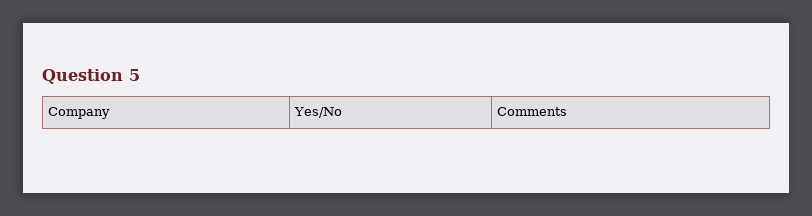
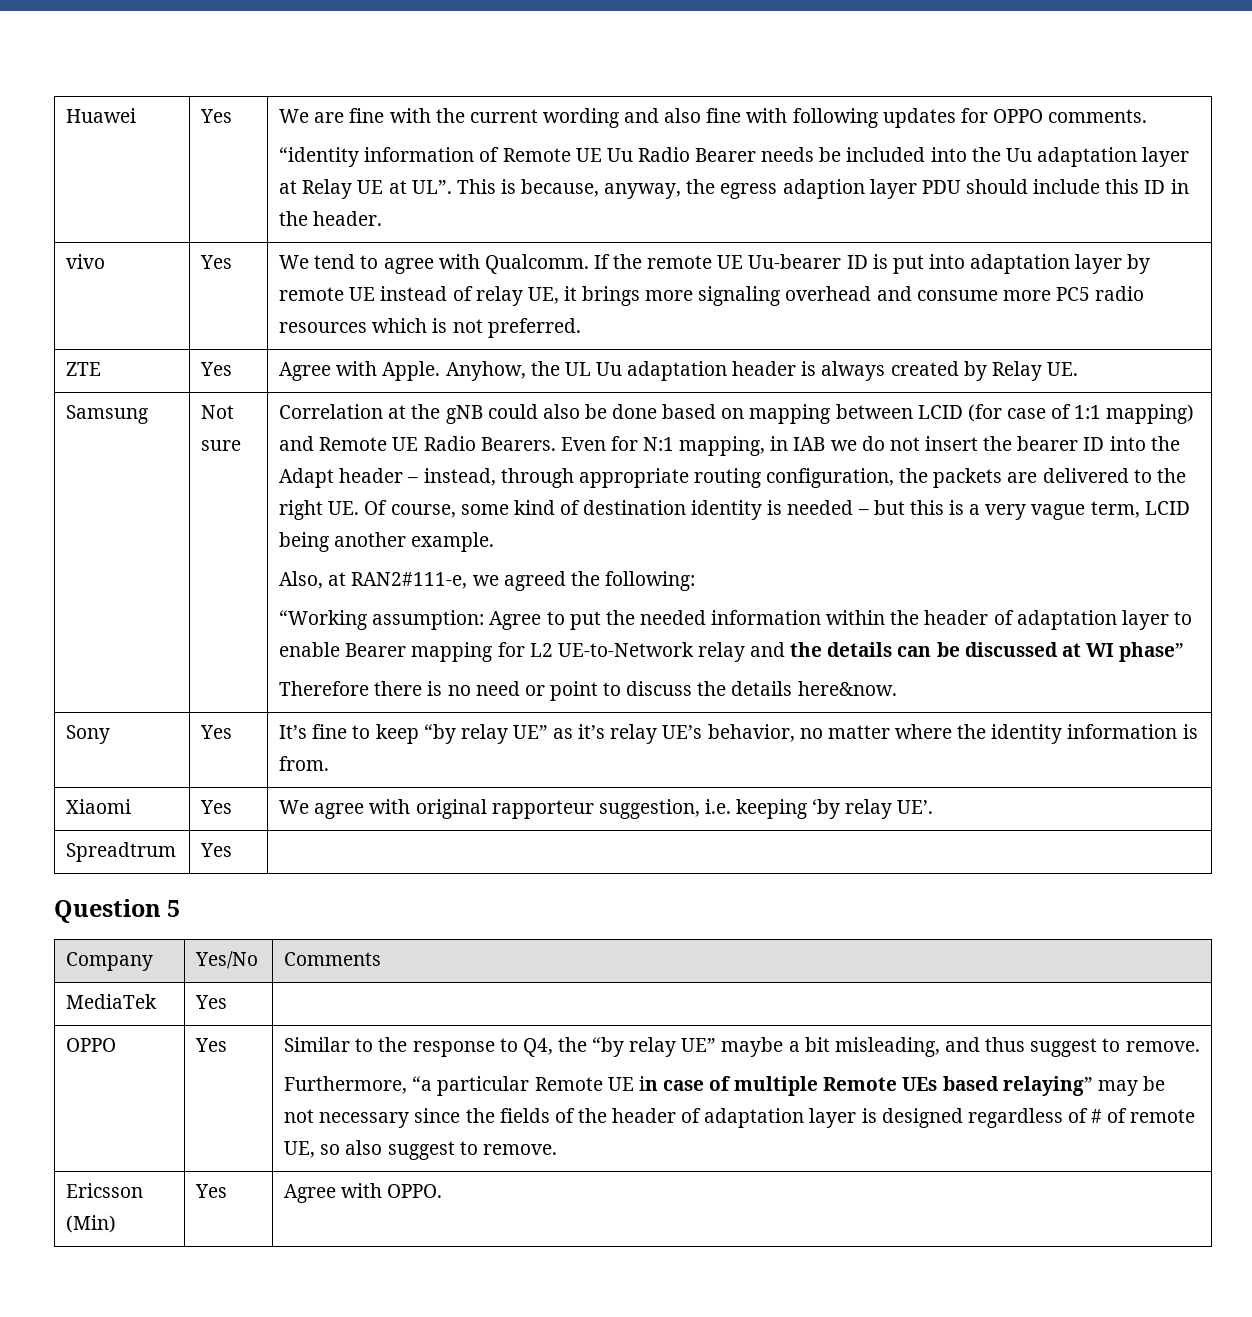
+ Huawei | Yes | We are fine with the current wording and also fine with following updates for OPPO comments.
+ “identity information of Remote UE Uu Radio Bearer needs be included into the Uu adaptation layer at Relay UE at UL”. This is because, anyway, the egress adaption layer PDU should include this ID in the header.
+ vivo | Yes | We tend to agree with Qualcomm. If the remote UE Uu-bearer ID is put into adaptation layer by remote UE instead of relay UE, it brings more signaling overhead and consume more PC5 radio resources which is not preferred.
+ ZTE | Yes | Agree with Apple. Anyhow, the UL Uu adaptation header is always created by Relay UE.
+ Samsung | Not sure | Correlation at the gNB could also be done based on mapping between LCID (for case of 1:1 mapping) and Remote UE Radio Bearers. Even for N:1 mapping, in IAB we do not insert the bearer ID into the Adapt header – instead, through appropriate routing configuration, the packets are delivered to the right UE. Of course, some kind of destination identity is needed – but this is a very vague term, LCID being another example.
+ Also, at RAN2#111-e, we agreed the following:
+ “Working assumption: Agree to put the needed information within the header of adaptation layer to enable Bearer mapping for L2 UE-to-Network relay and the details can be discussed at WI phase”
+ Therefore there is no need or point to discuss the details here&now.
+ Sony | Yes | It’s fine to keep “by relay UE” as it’s relay UE’s behavior, no matter where the identity information is from.
+ Xiaomi | Yes | We agree with original rapporteur suggestion, i.e. keeping ‘by relay UE’.
+ Spreadtrum | Yes |
+ MediaTek | Yes |
+ OPPO | Yes | Similar to the response to Q4, the “by relay UE” maybe a bit misleading, and thus suggest to remove.
+ Furthermore, “a particular Remote UE in case of multiple Remote UEs based relaying” may be not necessary since the fields of the header of adaptation layer is designed regardless of # of remote UE, so also suggest to remove.
+ Ericsson (Min) | Yes | Agree with OPPO.

